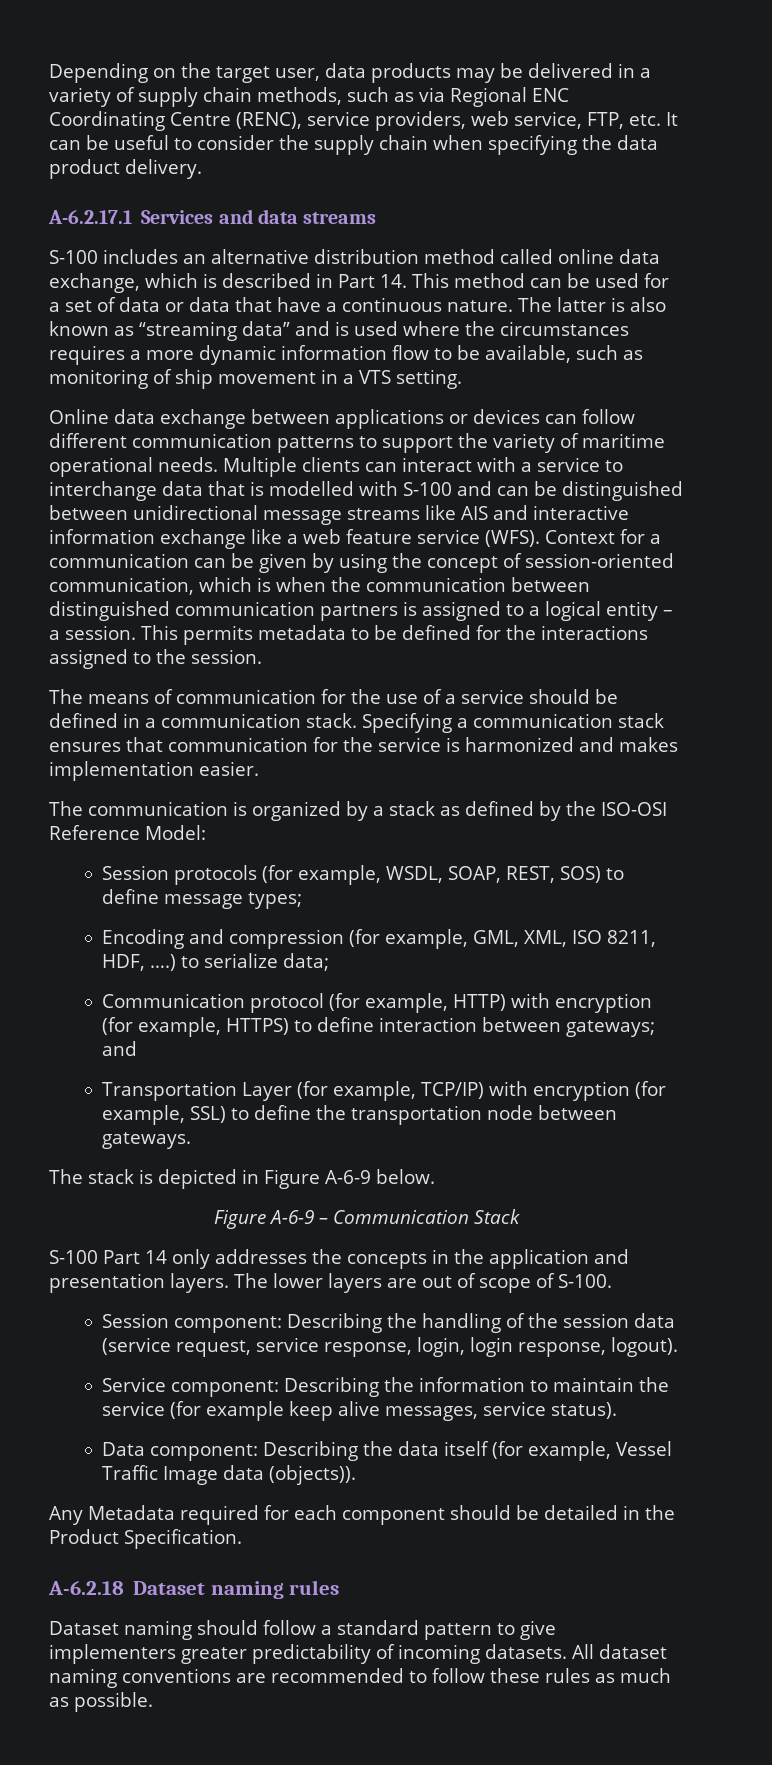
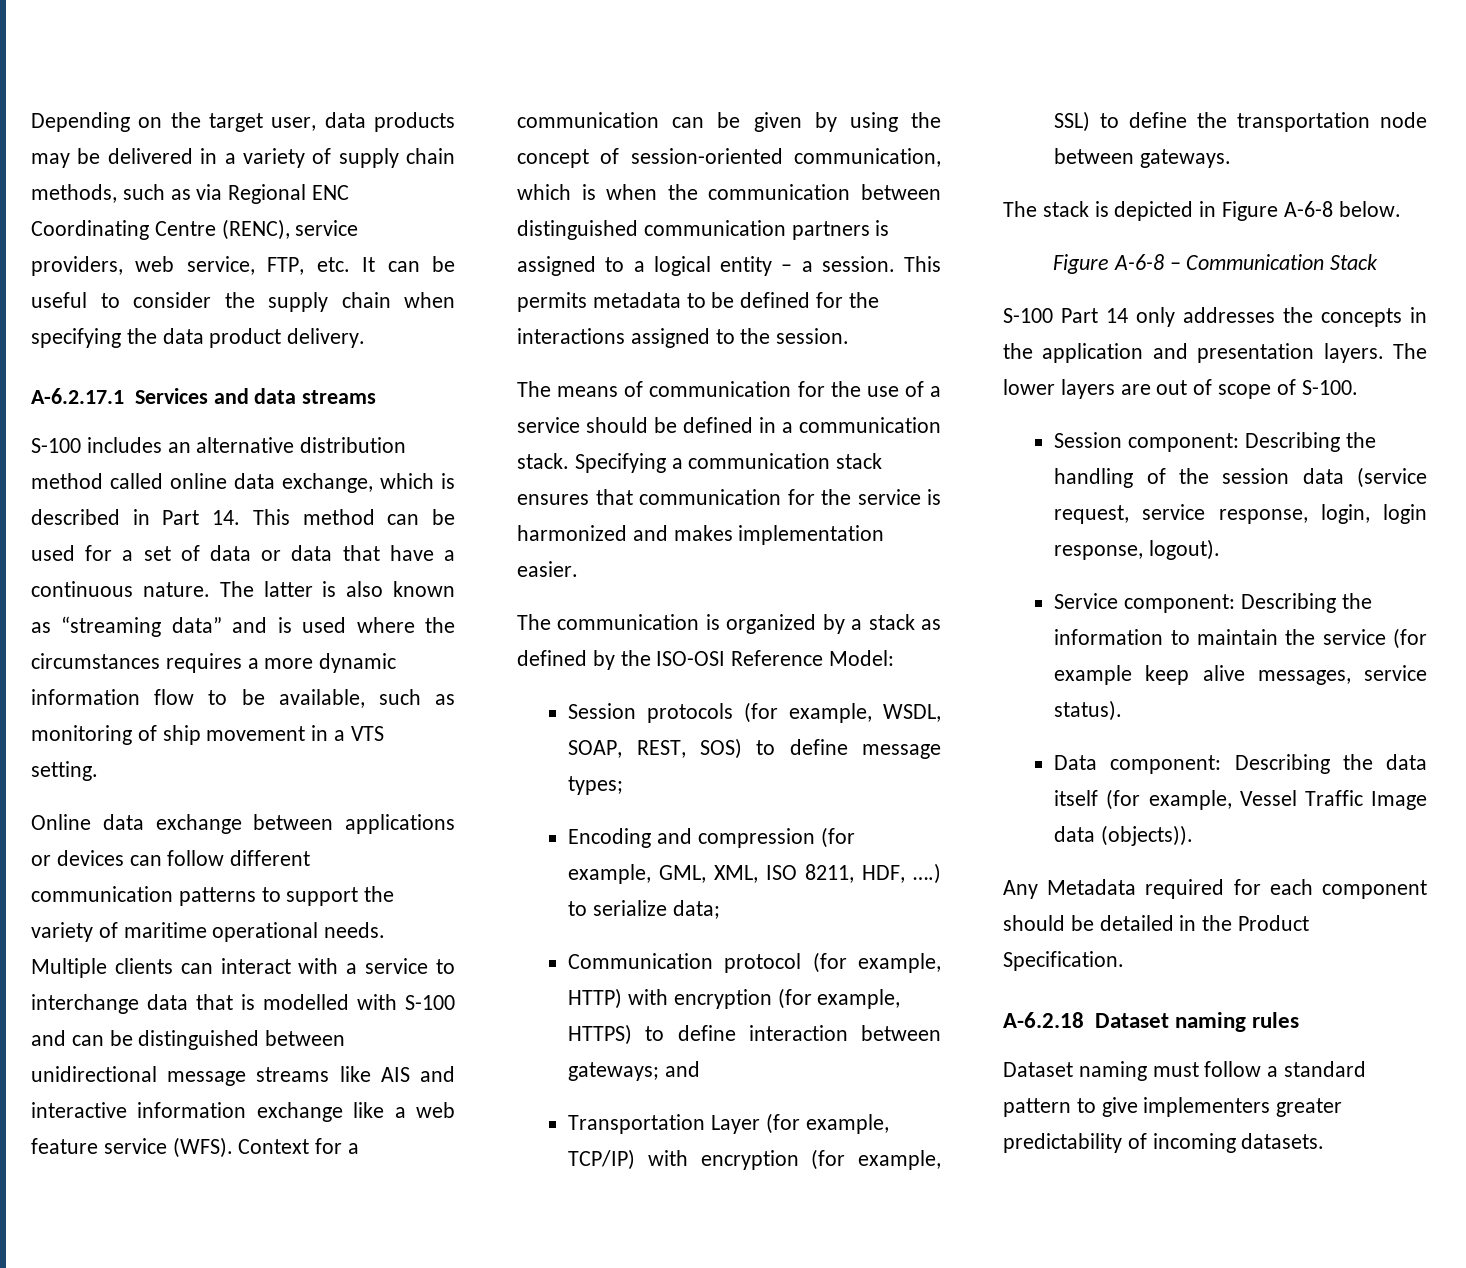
- The stack is depicted in Figure A-6-9 below.
+ The stack is depicted in Figure A-6-8 below.
- Figure A-6-9 – Communication Stack
+ Figure A-6-8 – Communication Stack
- Dataset naming should follow a standard pattern to give implementers greater predictability of incoming datasets. All dataset naming conventions are recommended to follow these rules as much as possible.
+ Dataset naming must follow a standard pattern to give implementers greater predictability of incoming datasets.

